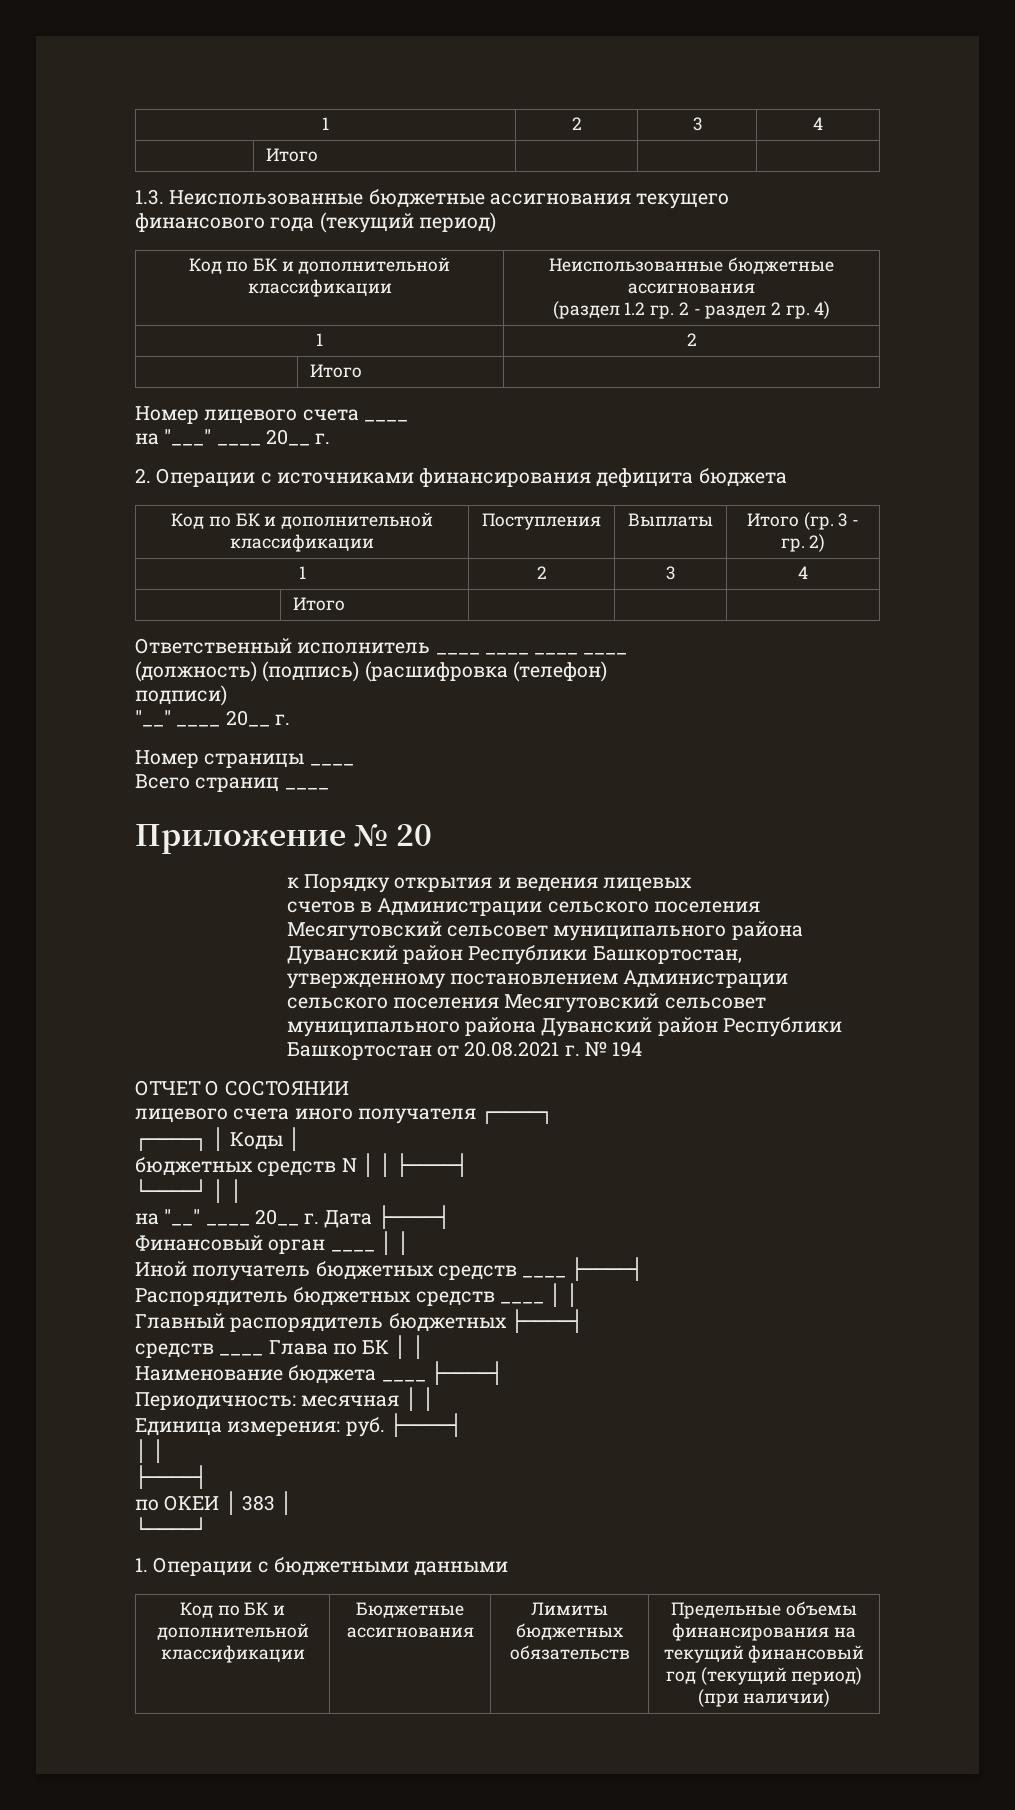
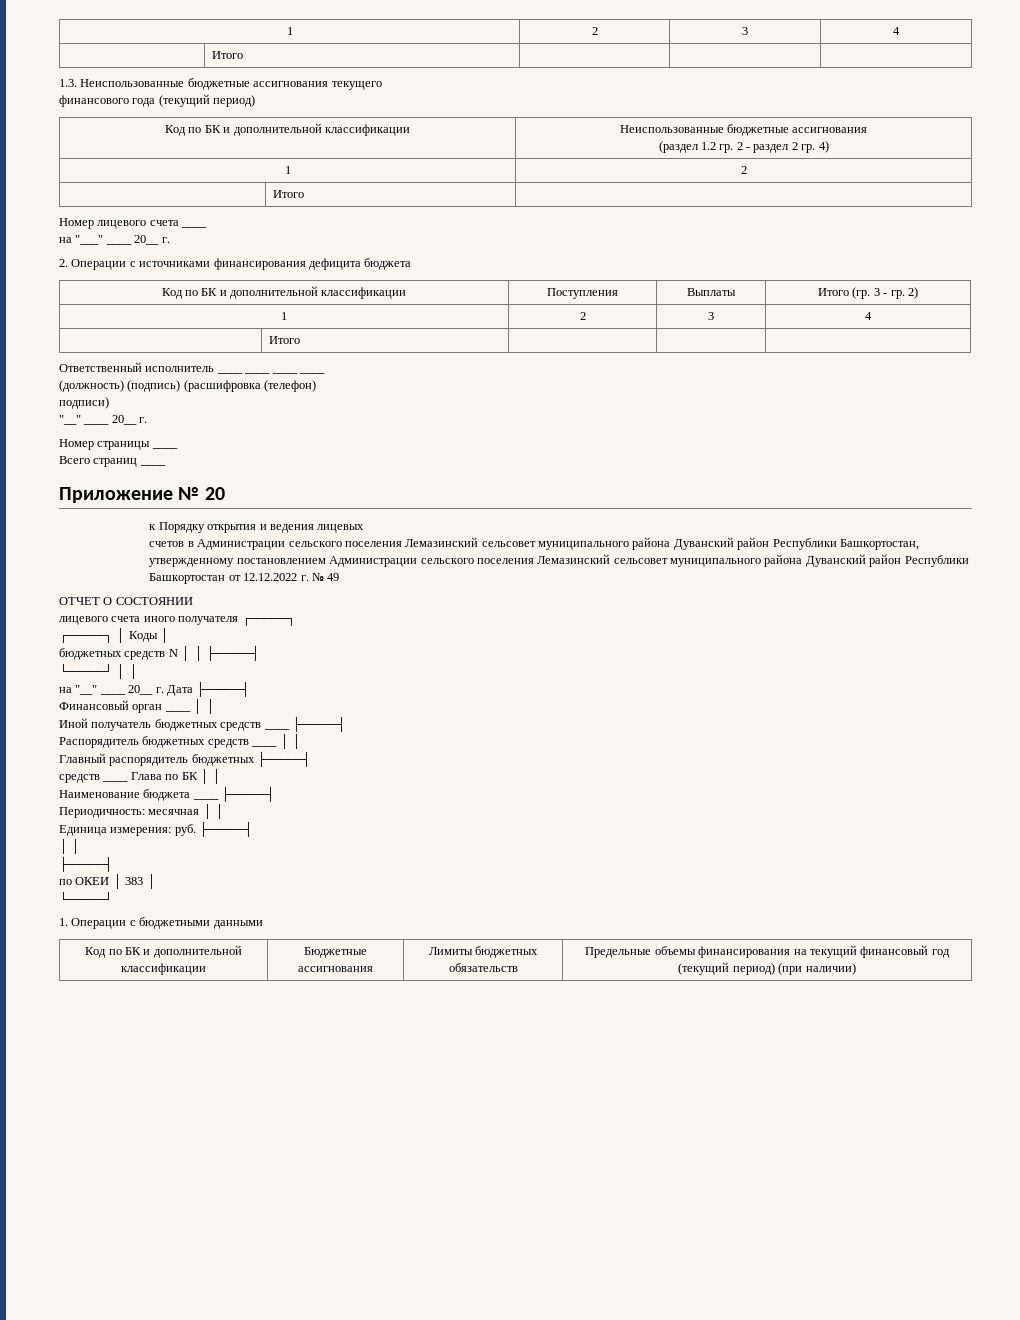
- счетов в Администрации сельского поселения Месягутовский сельсовет муниципального района Дуванский район Республики Башкортостан, утвержденному постановлением Администрации сельского поселения Месягутовский сельсовет муниципального района Дуванский район Республики Башкортостан от 20.08.2021 г. № 194
+ счетов в Администрации сельского поселения Лемазинский сельсовет муниципального района Дуванский район Республики Башкортостан, утвержденному постановлением Администрации сельского поселения Лемазинский сельсовет муниципального района Дуванский район Республики Башкортостан от 12.12.2022 г. № 49

